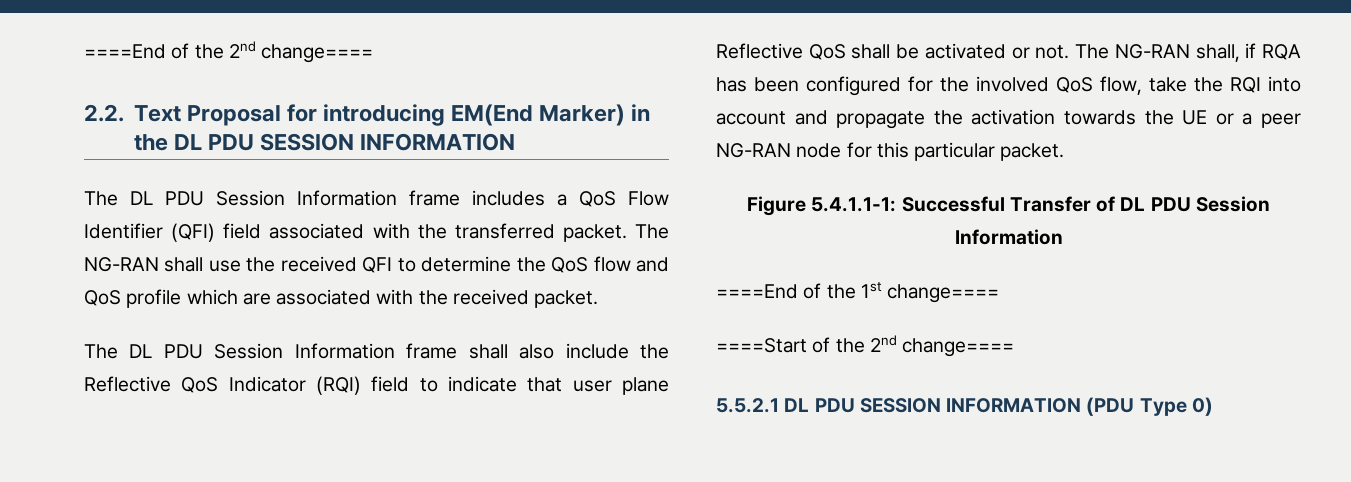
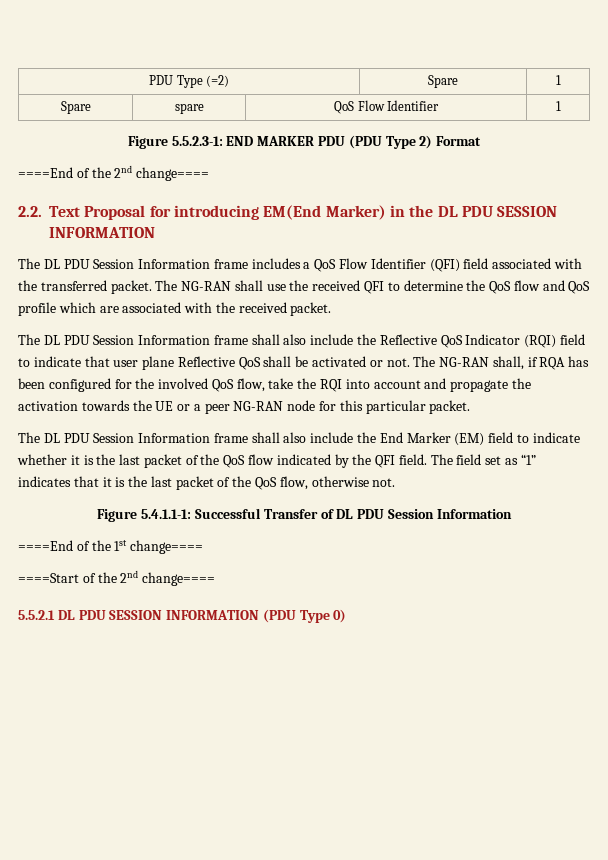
+ PDU Type (=2) | Spare | 1
+ Spare | spare | QoS Flow Identifier | 1
+ Figure 5.5.2.3-1: END MARKER PDU (PDU Type 2) Format
+ The DL PDU Session Information frame shall also include the End Marker (EM) field to indicate whether it is the last packet of the QoS flow indicated by the QFI field. The field set as “1” indicates that it is the last packet of the QoS flow, otherwise not.

